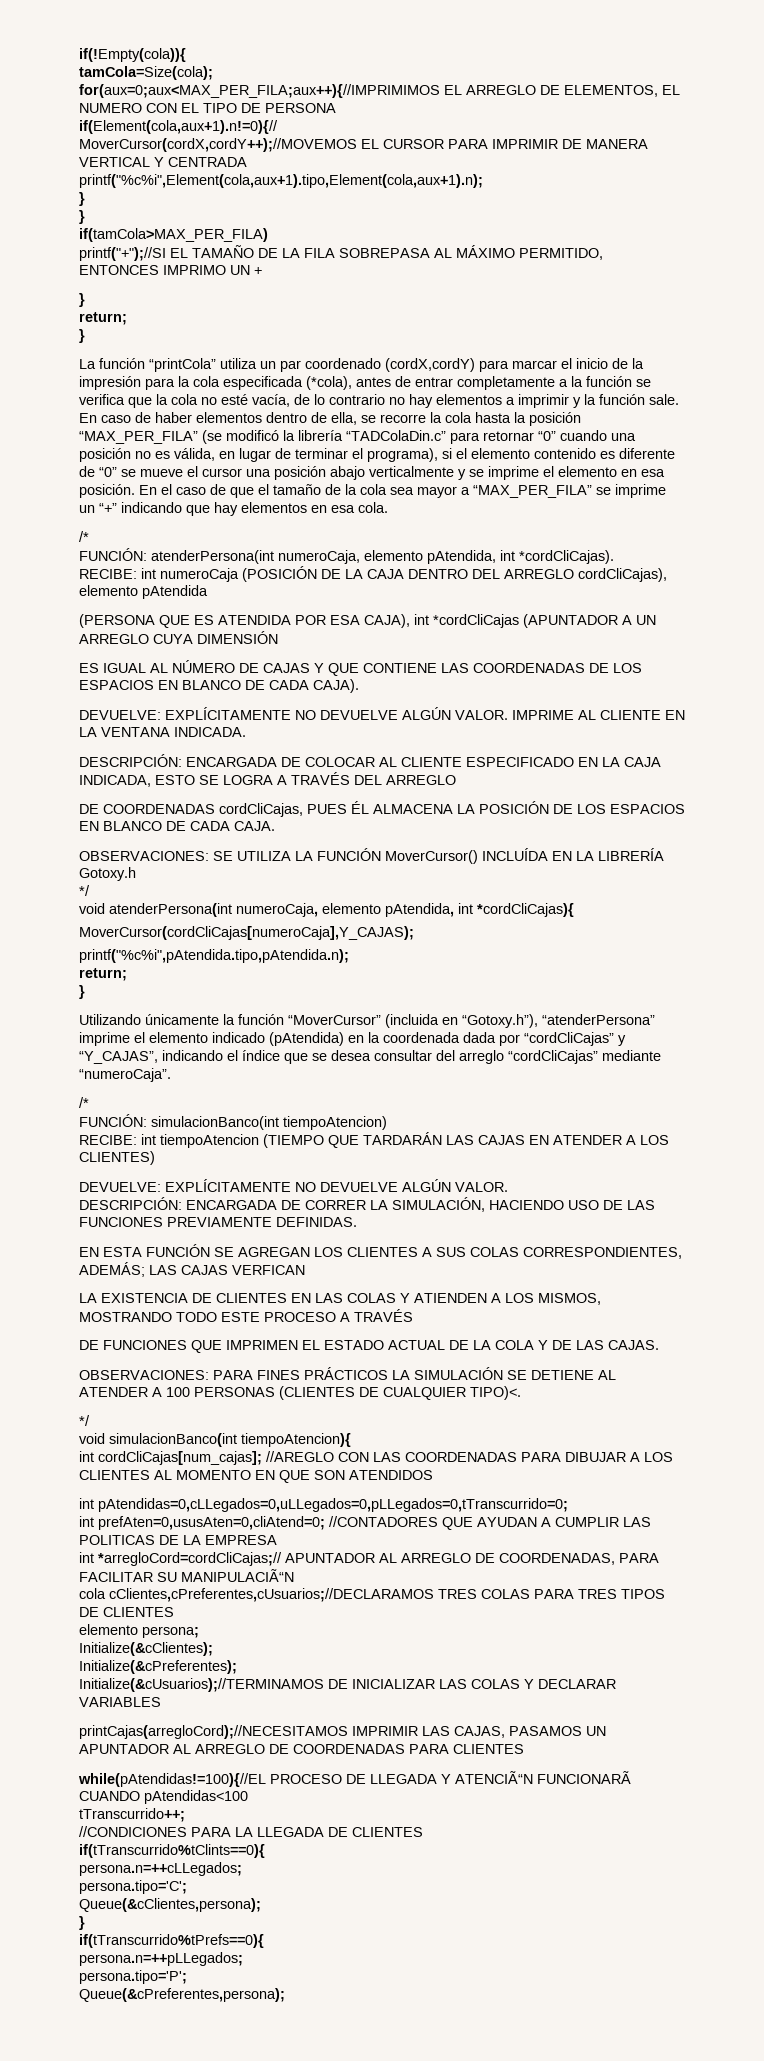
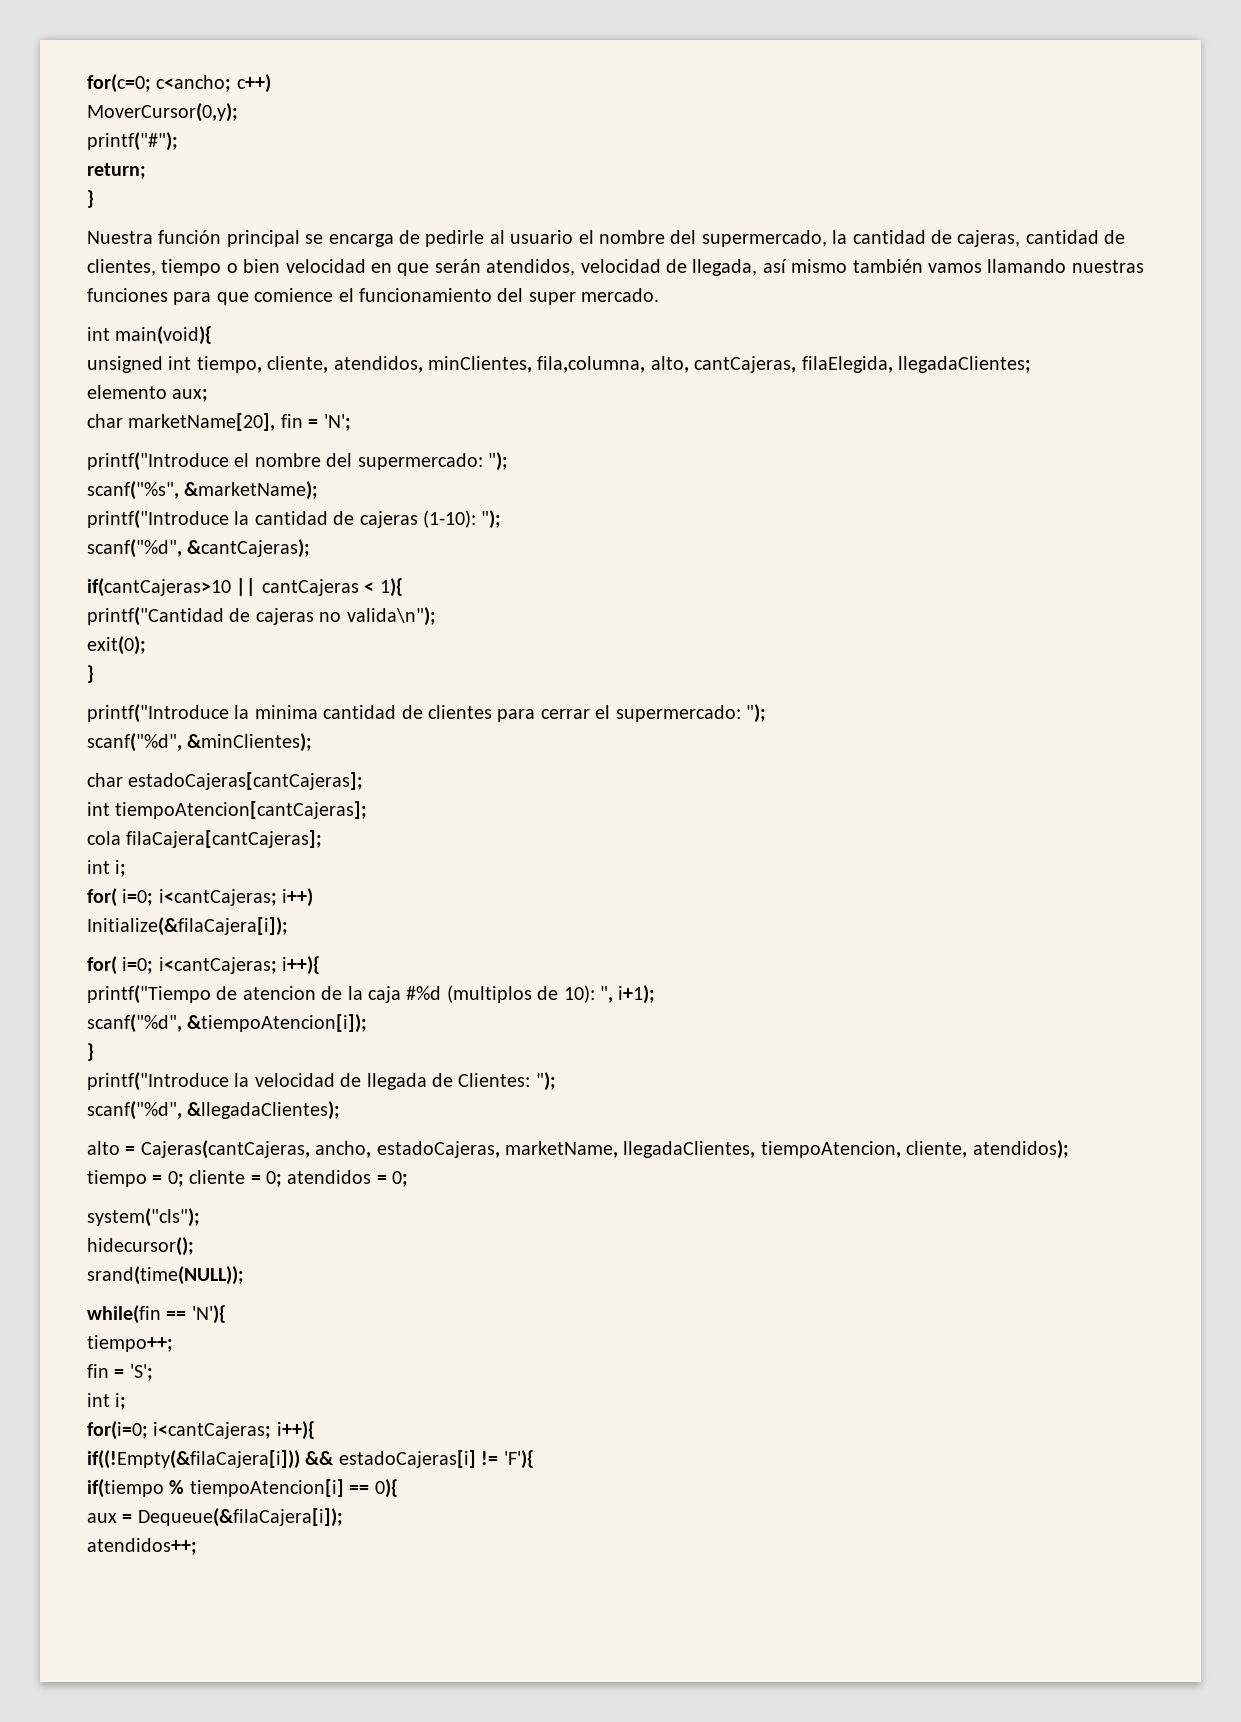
- if(!Empty(cola)){
- tamCola=Size(cola);
- for(aux=0;aux<MAX_PER_FILA;aux++){//IMPRIMIMOS EL ARREGLO DE ELEMENTOS, EL NUMERO CON EL TIPO DE PERSONA
- if(Element(cola,aux+1).n!=0){//
- MoverCursor(cordX,cordY++);//MOVEMOS EL CURSOR PARA IMPRIMIR DE MANERA VERTICAL Y CENTRADA
- printf("%c%i",Element(cola,aux+1).tipo,Element(cola,aux+1).n);
- }
- }
- if(tamCola>MAX_PER_FILA)
- printf("+");//SI EL TAMAÑO DE LA FILA SOBREPASA AL MÁXIMO PERMITIDO, ENTONCES IMPRIMO UN +
- }
+ for(c=0; c<ancho; c++)
+ MoverCursor(0,y);
+ printf("#");
  return;
  }
- La función “printCola” utiliza un par coordenado (cordX,cordY) para marcar el inicio de la impresión para la cola especificada (*cola), antes de entrar completamente a la función se verifica que la cola no esté vacía, de lo contrario no hay elementos a imprimir y la función sale. En caso de haber elementos dentro de ella, se recorre la cola hasta la posición “MAX_PER_FILA” (se modificó la librería “TADColaDin.c” para retornar “0” cuando una posición no es válida, en lugar de terminar el programa), si el elemento contenido es diferente de “0” se mueve el cursor una posición abajo verticalmente y se imprime el elemento en esa posición. En el caso de que el tamaño de la cola sea mayor a “MAX_PER_FILA” se imprime un “+” indicando que hay elementos en esa cola.
- /*
- FUNCIÓN: atenderPersona(int numeroCaja, elemento pAtendida, int *cordCliCajas).
- RECIBE: int numeroCaja (POSICIÓN DE LA CAJA DENTRO DEL ARREGLO cordCliCajas), elemento pAtendida
- (PERSONA QUE ES ATENDIDA POR ESA CAJA), int *cordCliCajas (APUNTADOR A UN ARREGLO CUYA DIMENSIÓN
- ES IGUAL AL NÚMERO DE CAJAS Y QUE CONTIENE LAS COORDENADAS DE LOS ESPACIOS EN BLANCO DE CADA CAJA).
- DEVUELVE: EXPLÍCITAMENTE NO DEVUELVE ALGÚN VALOR. IMPRIME AL CLIENTE EN LA VENTANA INDICADA.
- DESCRIPCIÓN: ENCARGADA DE COLOCAR AL CLIENTE ESPECIFICADO EN LA CAJA INDICADA, ESTO SE LOGRA A TRAVÉS DEL ARREGLO
- DE COORDENADAS cordCliCajas, PUES ÉL ALMACENA LA POSICIÓN DE LOS ESPACIOS EN BLANCO DE CADA CAJA.
- OBSERVACIONES: SE UTILIZA LA FUNCIÓN MoverCursor() INCLUÍDA EN LA LIBRERÍA Gotoxy.h
- */
- void atenderPersona(int numeroCaja, elemento pAtendida, int *cordCliCajas){
- MoverCursor(cordCliCajas[numeroCaja],Y_CAJAS);
- printf("%c%i",pAtendida.tipo,pAtendida.n);
- return;
+ Nuestra función principal se encarga de pedirle al usuario el nombre del supermercado, la cantidad de cajeras, cantidad de clientes, tiempo o bien velocidad en que serán atendidos, velocidad de llegada, así mismo también vamos llamando nuestras funciones para que comience el funcionamiento del super mercado.
+ int main(void){
+ unsigned int tiempo, cliente, atendidos, minClientes, fila,columna, alto, cantCajeras, filaElegida, llegadaClientes;
+ elemento aux;
+ char marketName[20], fin = 'N';
+ printf("Introduce el nombre del supermercado: ");
+ scanf("%s", &marketName);
+ printf("Introduce la cantidad de cajeras (1-10): ");
+ scanf("%d", &cantCajeras);
+ if(cantCajeras>10 || cantCajeras < 1){
+ printf("Cantidad de cajeras no valida\n");
+ exit(0);
  }
- Utilizando únicamente la función “MoverCursor” (incluida en “Gotoxy.h”), “atenderPersona” imprime el elemento indicado (pAtendida) en la coordenada dada por “cordCliCajas” y “Y_CAJAS”, indicando el índice que se desea consultar del arreglo “cordCliCajas” mediante “numeroCaja”.
- /*
- FUNCIÓN: simulacionBanco(int tiempoAtencion)
- RECIBE: int tiempoAtencion (TIEMPO QUE TARDARÁN LAS CAJAS EN ATENDER A LOS CLIENTES)
- DEVUELVE: EXPLÍCITAMENTE NO DEVUELVE ALGÚN VALOR.
- DESCRIPCIÓN: ENCARGADA DE CORRER LA SIMULACIÓN, HACIENDO USO DE LAS FUNCIONES PREVIAMENTE DEFINIDAS.
- EN ESTA FUNCIÓN SE AGREGAN LOS CLIENTES A SUS COLAS CORRESPONDIENTES, ADEMÁS; LAS CAJAS VERFICAN
- LA EXISTENCIA DE CLIENTES EN LAS COLAS Y ATIENDEN A LOS MISMOS, MOSTRANDO TODO ESTE PROCESO A TRAVÉS
- DE FUNCIONES QUE IMPRIMEN EL ESTADO ACTUAL DE LA COLA Y DE LAS CAJAS.
- OBSERVACIONES: PARA FINES PRÁCTICOS LA SIMULACIÓN SE DETIENE AL ATENDER A 100 PERSONAS (CLIENTES DE CUALQUIER TIPO)<.
- */
- void simulacionBanco(int tiempoAtencion){
- int cordCliCajas[num_cajas]; //AREGLO CON LAS COORDENADAS PARA DIBUJAR A LOS CLIENTES AL MOMENTO EN QUE SON ATENDIDOS
- int pAtendidas=0,cLLegados=0,uLLegados=0,pLLegados=0,tTranscurrido=0;
- int prefAten=0,ususAten=0,cliAtend=0; //CONTADORES QUE AYUDAN A CUMPLIR LAS POLITICAS DE LA EMPRESA
- int *arregloCord=cordCliCajas;// APUNTADOR AL ARREGLO DE COORDENADAS, PARA FACILITAR SU MANIPULACIÃ“N
- cola cClientes,cPreferentes,cUsuarios;//DECLARAMOS TRES COLAS PARA TRES TIPOS DE CLIENTES
- elemento persona;
- Initialize(&cClientes);
- Initialize(&cPreferentes);
- Initialize(&cUsuarios);//TERMINAMOS DE INICIALIZAR LAS COLAS Y DECLARAR VARIABLES
- printCajas(arregloCord);//NECESITAMOS IMPRIMIR LAS CAJAS, PASAMOS UN APUNTADOR AL ARREGLO DE COORDENADAS PARA CLIENTES
- while(pAtendidas!=100){//EL PROCESO DE LLEGADA Y ATENCIÃ“N FUNCIONARÃ CUANDO pAtendidas<100
- tTranscurrido++;
- //CONDICIONES PARA LA LLEGADA DE CLIENTES
- if(tTranscurrido%tClints==0){
- persona.n=++cLLegados;
- persona.tipo='C';
- Queue(&cClientes,persona);
+ printf("Introduce la minima cantidad de clientes para cerrar el supermercado: ");
+ scanf("%d", &minClientes);
+ char estadoCajeras[cantCajeras];
+ int tiempoAtencion[cantCajeras];
+ cola filaCajera[cantCajeras];
+ int i;
+ for( i=0; i<cantCajeras; i++)
+ Initialize(&filaCajera[i]);
+ for( i=0; i<cantCajeras; i++){
+ printf("Tiempo de atencion de la caja #%d (multiplos de 10): ", i+1);
+ scanf("%d", &tiempoAtencion[i]);
  }
- if(tTranscurrido%tPrefs==0){
- persona.n=++pLLegados;
- persona.tipo='P';
- Queue(&cPreferentes,persona);
+ printf("Introduce la velocidad de llegada de Clientes: ");
+ scanf("%d", &llegadaClientes);
+ alto = Cajeras(cantCajeras, ancho, estadoCajeras, marketName, llegadaClientes, tiempoAtencion, cliente, atendidos);
+ tiempo = 0; cliente = 0; atendidos = 0;
+ system("cls");
+ hidecursor();
+ srand(time(NULL));
+ while(fin == 'N'){
+ tiempo++;
+ fin = 'S';
+ int i;
+ for(i=0; i<cantCajeras; i++){
+ if((!Empty(&filaCajera[i])) && estadoCajeras[i] != 'F'){
+ if(tiempo % tiempoAtencion[i] == 0){
+ aux = Dequeue(&filaCajera[i]);
+ atendidos++;

